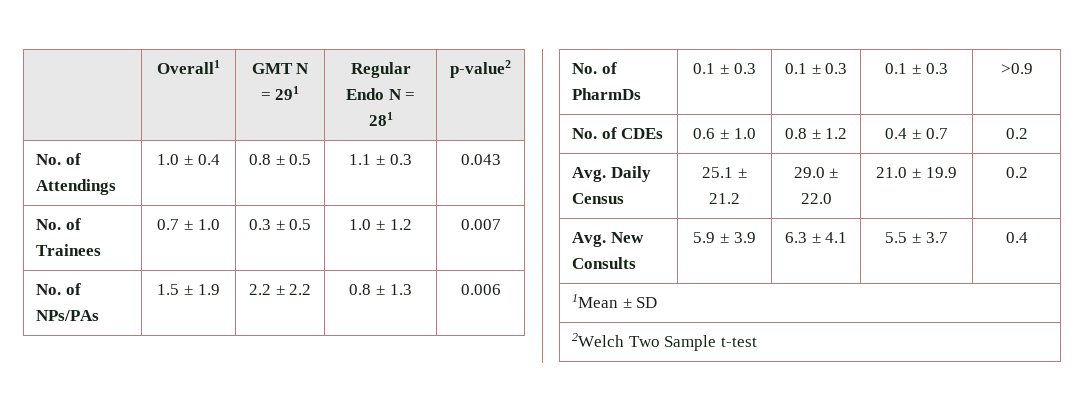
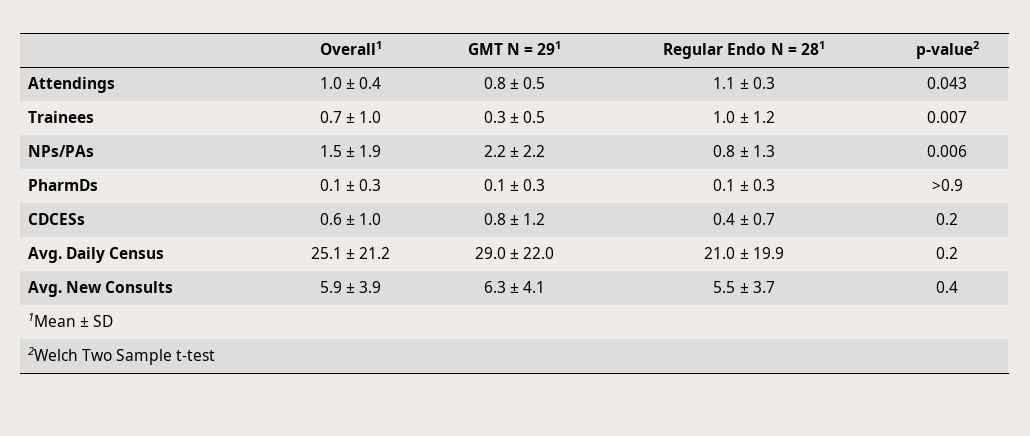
- No. of Attendings | 1.0 ± 0.4 | 0.8 ± 0.5 | 1.1 ± 0.3 | 0.043
+ Attendings | 1.0 ± 0.4 | 0.8 ± 0.5 | 1.1 ± 0.3 | 0.043
- No. of Trainees | 0.7 ± 1.0 | 0.3 ± 0.5 | 1.0 ± 1.2 | 0.007
+ Trainees | 0.7 ± 1.0 | 0.3 ± 0.5 | 1.0 ± 1.2 | 0.007
- No. of NPs/PAs | 1.5 ± 1.9 | 2.2 ± 2.2 | 0.8 ± 1.3 | 0.006
+ NPs/PAs | 1.5 ± 1.9 | 2.2 ± 2.2 | 0.8 ± 1.3 | 0.006
- No. of PharmDs | 0.1 ± 0.3 | 0.1 ± 0.3 | 0.1 ± 0.3 | >0.9
+ PharmDs | 0.1 ± 0.3 | 0.1 ± 0.3 | 0.1 ± 0.3 | >0.9
- No. of CDEs | 0.6 ± 1.0 | 0.8 ± 1.2 | 0.4 ± 0.7 | 0.2
+ CDCESs | 0.6 ± 1.0 | 0.8 ± 1.2 | 0.4 ± 0.7 | 0.2

